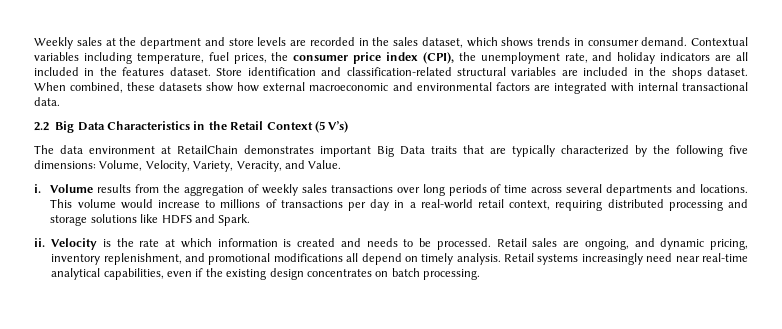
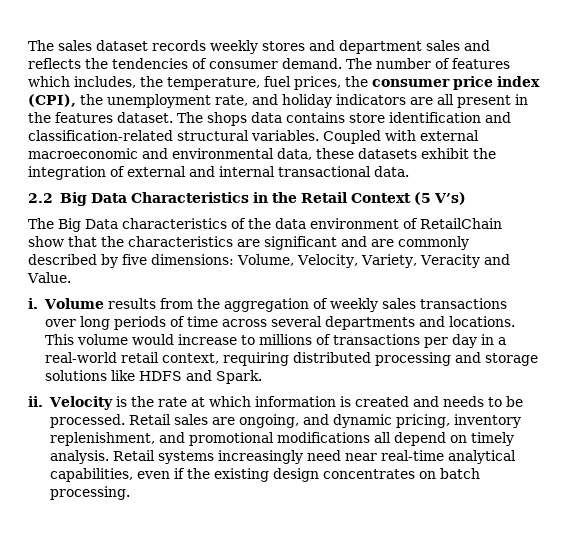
- Weekly sales at the department and store levels are recorded in the sales dataset, which shows trends in consumer demand. Contextual variables including temperature, fuel prices, the consumer price index (CPI), the unemployment rate, and holiday indicators are all included in the features dataset.
+ The sales dataset records weekly stores and department sales and reflects the tendencies of consumer demand. The number of features which includes, the temperature, fuel prices, the consumer price index (CPI), the unemployment rate, and holiday indicators are all present in the features dataset.
- Store identification and classification-related structural variables are included in the shops dataset. When combined, these datasets show how external macroeconomic and environmental factors are integrated with internal transactional data.
+ The shops data contains store identification and classification-related structural variables. Coupled with external macroeconomic and environmental data, these datasets exhibit the integration of external and internal transactional data.
- The data environment at RetailChain demonstrates important Big Data traits that are typically characterized by the following five dimensions: Volume, Velocity, Variety, Veracity, and Value.
+ The Big Data characteristics of the data environment of RetailChain show that the characteristics are significant and are commonly described by five dimensions: Volume, Velocity, Variety, Veracity and Value.

